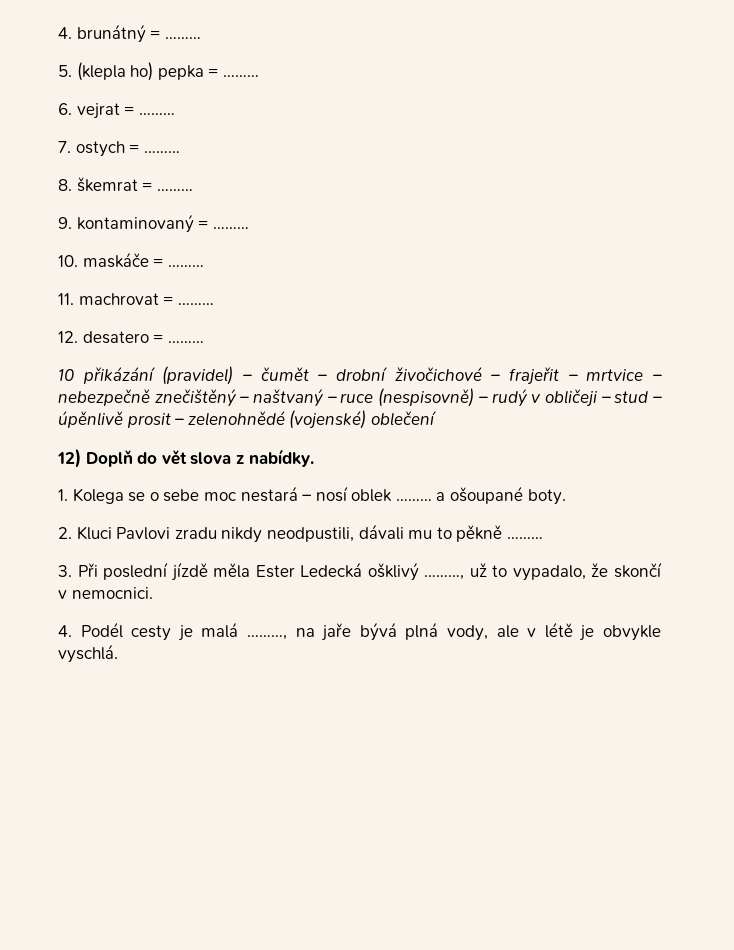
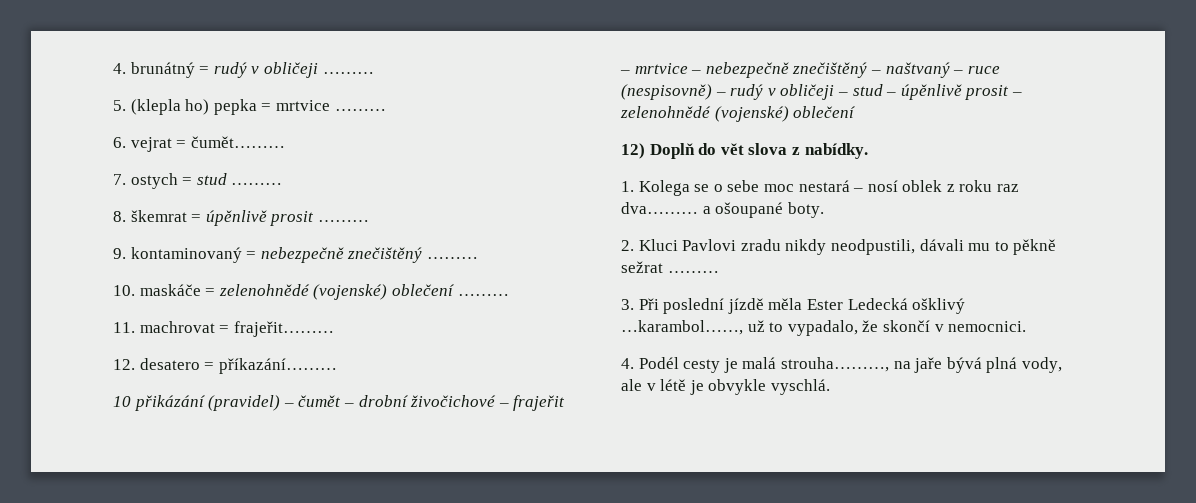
- 4. brunátný = ………
+ 4. brunátný = rudý v obličeji ………
- 5. (klepla ho) pepka = ………
+ 5. (klepla ho) pepka = mrtvice ………
- 6. vejrat = ………
+ 6. vejrat = čumět………
- 7. ostych = ………
+ 7. ostych = stud ………
- 8. škemrat = ………
+ 8. škemrat = úpěnlivě prosit ………
- 9. kontaminovaný = ………
+ 9. kontaminovaný = nebezpečně znečištěný ………
- 10. maskáče = ………
+ 10. maskáče = zelenohnědé (vojenské) oblečení ………
- 11. machrovat = ………
+ 11. machrovat = frajeřit………
- 12. desatero = ………
+ 12. desatero = příkazání………
- 1. Kolega se o sebe moc nestará – nosí oblek ……… a ošoupané boty.
+ 1. Kolega se o sebe moc nestará – nosí oblek z roku raz dva……… a ošoupané boty.
- 2. Kluci Pavlovi zradu nikdy neodpustili, dávali mu to pěkně ………
+ 2. Kluci Pavlovi zradu nikdy neodpustili, dávali mu to pěkně sežrat ………
- 3. Při poslední jízdě měla Ester Ledecká ošklivý ………, už to vypadalo, že skončí v nemocnici.
+ 3. Při poslední jízdě měla Ester Ledecká ošklivý …karambol……, už to vypadalo, že skončí v nemocnici.
- 4. Podél cesty je malá ………, na jaře bývá plná vody, ale v létě je obvykle vyschlá.
+ 4. Podél cesty je malá strouha………, na jaře bývá plná vody, ale v létě je obvykle vyschlá.

